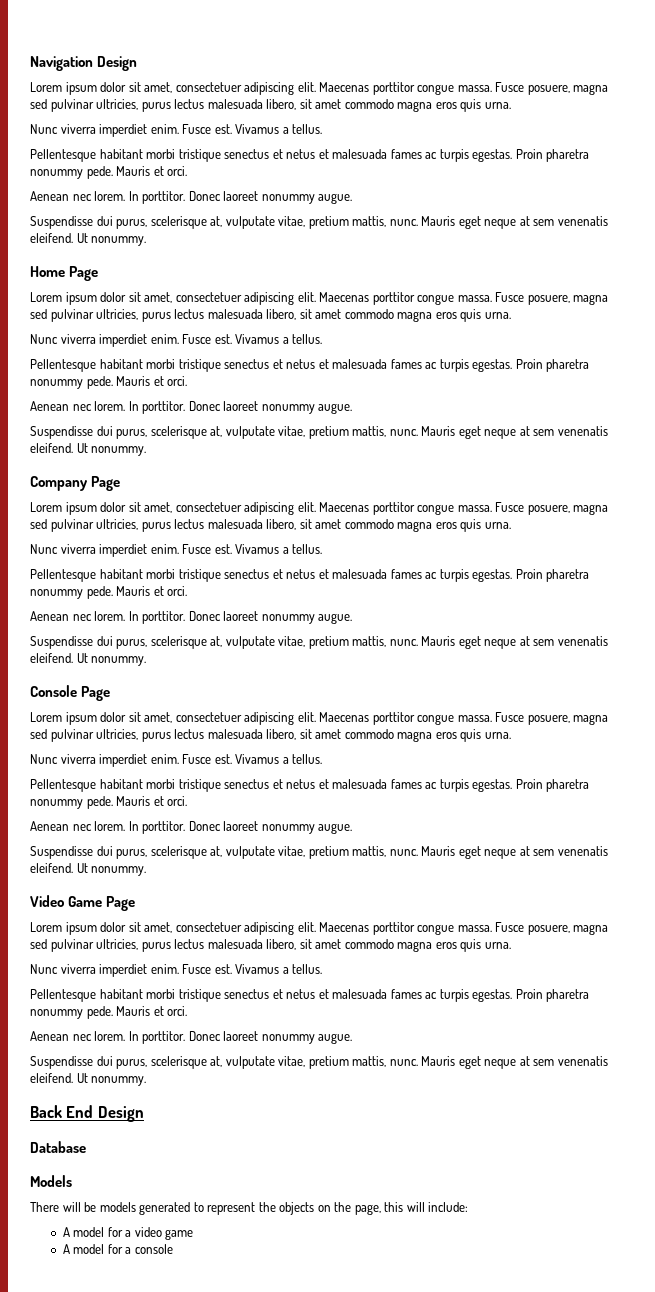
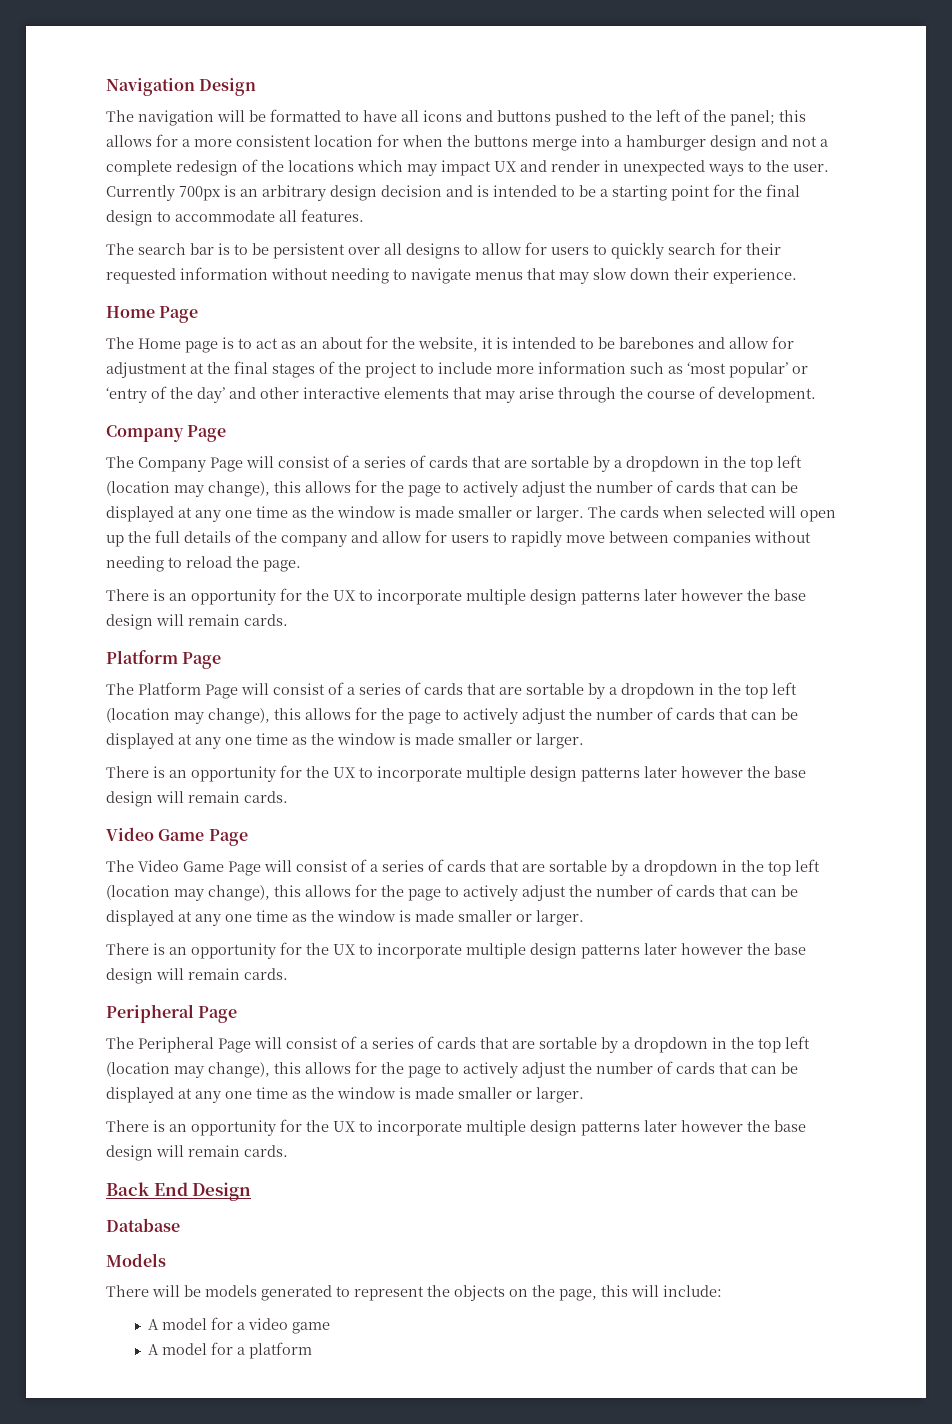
  Navigation Design
- Lorem ipsum dolor sit amet, consectetuer adipiscing elit. Maecenas porttitor congue massa. Fusce posuere, magna sed pulvinar ultricies, purus lectus malesuada libero, sit amet commodo magna eros quis urna.
- Nunc viverra imperdiet enim. Fusce est. Vivamus a tellus.
- Pellentesque habitant morbi tristique senectus et netus et malesuada fames ac turpis egestas. Proin pharetra nonummy pede. Mauris et orci.
- Aenean nec lorem. In porttitor. Donec laoreet nonummy augue.
- Suspendisse dui purus, scelerisque at, vulputate vitae, pretium mattis, nunc. Mauris eget neque at sem venenatis eleifend. Ut nonummy.
+ The navigation will be formatted to have all icons and buttons pushed to the left of the panel; this allows for a more consistent location for when the buttons merge into a hamburger design and not a complete redesign of the locations which may impact UX and render in unexpected ways to the user. Currently 700px is an arbitrary design decision and is intended to be a starting point for the final design to accommodate all features.
+ The search bar is to be persistent over all designs to allow for users to quickly search for their requested information without needing to navigate menus that may slow down their experience.
  Home Page
- Lorem ipsum dolor sit amet, consectetuer adipiscing elit. Maecenas porttitor congue massa. Fusce posuere, magna sed pulvinar ultricies, purus lectus malesuada libero, sit amet commodo magna eros quis urna.
- Nunc viverra imperdiet enim. Fusce est. Vivamus a tellus.
- Pellentesque habitant morbi tristique senectus et netus et malesuada fames ac turpis egestas. Proin pharetra nonummy pede. Mauris et orci.
- Aenean nec lorem. In porttitor. Donec laoreet nonummy augue.
- Suspendisse dui purus, scelerisque at, vulputate vitae, pretium mattis, nunc. Mauris eget neque at sem venenatis eleifend. Ut nonummy.
+ The Home page is to act as an about for the website, it is intended to be barebones and allow for adjustment at the final stages of the project to include more information such as ‘most popular’ or ‘entry of the day’ and other interactive elements that may arise through the course of development.
  Company Page
- Lorem ipsum dolor sit amet, consectetuer adipiscing elit. Maecenas porttitor congue massa. Fusce posuere, magna sed pulvinar ultricies, purus lectus malesuada libero, sit amet commodo magna eros quis urna.
- Nunc viverra imperdiet enim. Fusce est. Vivamus a tellus.
- Pellentesque habitant morbi tristique senectus et netus et malesuada fames ac turpis egestas. Proin pharetra nonummy pede. Mauris et orci.
- Aenean nec lorem. In porttitor. Donec laoreet nonummy augue.
- Suspendisse dui purus, scelerisque at, vulputate vitae, pretium mattis, nunc. Mauris eget neque at sem venenatis eleifend. Ut nonummy.
- Console Page
- Lorem ipsum dolor sit amet, consectetuer adipiscing elit. Maecenas porttitor congue massa. Fusce posuere, magna sed pulvinar ultricies, purus lectus malesuada libero, sit amet commodo magna eros quis urna.
- Nunc viverra imperdiet enim. Fusce est. Vivamus a tellus.
- Pellentesque habitant morbi tristique senectus et netus et malesuada fames ac turpis egestas. Proin pharetra nonummy pede. Mauris et orci.
- Aenean nec lorem. In porttitor. Donec laoreet nonummy augue.
- Suspendisse dui purus, scelerisque at, vulputate vitae, pretium mattis, nunc. Mauris eget neque at sem venenatis eleifend. Ut nonummy.
+ The Company Page will consist of a series of cards that are sortable by a dropdown in the top left (location may change), this allows for the page to actively adjust the number of cards that can be displayed at any one time as the window is made smaller or larger. The cards when selected will open up the full details of the company and allow for users to rapidly move between companies without needing to reload the page.
+ There is an opportunity for the UX to incorporate multiple design patterns later however the base design will remain cards.
+ Platform Page
+ The Platform Page will consist of a series of cards that are sortable by a dropdown in the top left (location may change), this allows for the page to actively adjust the number of cards that can be displayed at any one time as the window is made smaller or larger.
+ There is an opportunity for the UX to incorporate multiple design patterns later however the base design will remain cards.
  Video Game Page
- Lorem ipsum dolor sit amet, consectetuer adipiscing elit. Maecenas porttitor congue massa. Fusce posuere, magna sed pulvinar ultricies, purus lectus malesuada libero, sit amet commodo magna eros quis urna.
- Nunc viverra imperdiet enim. Fusce est. Vivamus a tellus.
- Pellentesque habitant morbi tristique senectus et netus et malesuada fames ac turpis egestas. Proin pharetra nonummy pede. Mauris et orci.
- Aenean nec lorem. In porttitor. Donec laoreet nonummy augue.
- Suspendisse dui purus, scelerisque at, vulputate vitae, pretium mattis, nunc. Mauris eget neque at sem venenatis eleifend. Ut nonummy.
+ The Video Game Page will consist of a series of cards that are sortable by a dropdown in the top left (location may change), this allows for the page to actively adjust the number of cards that can be displayed at any one time as the window is made smaller or larger.
+ There is an opportunity for the UX to incorporate multiple design patterns later however the base design will remain cards.
+ Peripheral Page
+ The Peripheral Page will consist of a series of cards that are sortable by a dropdown in the top left (location may change), this allows for the page to actively adjust the number of cards that can be displayed at any one time as the window is made smaller or larger.
+ There is an opportunity for the UX to incorporate multiple design patterns later however the base design will remain cards.
- A model for a console
+ A model for a platform

